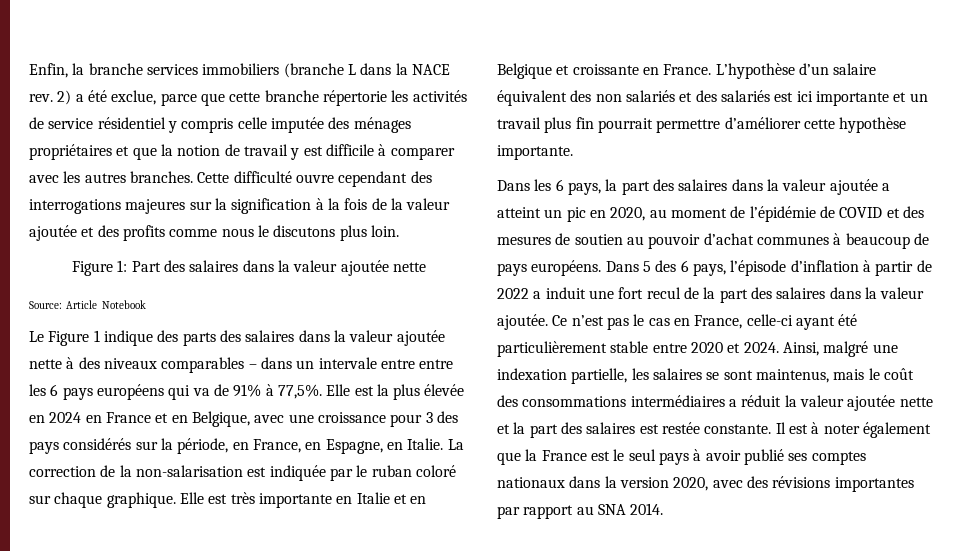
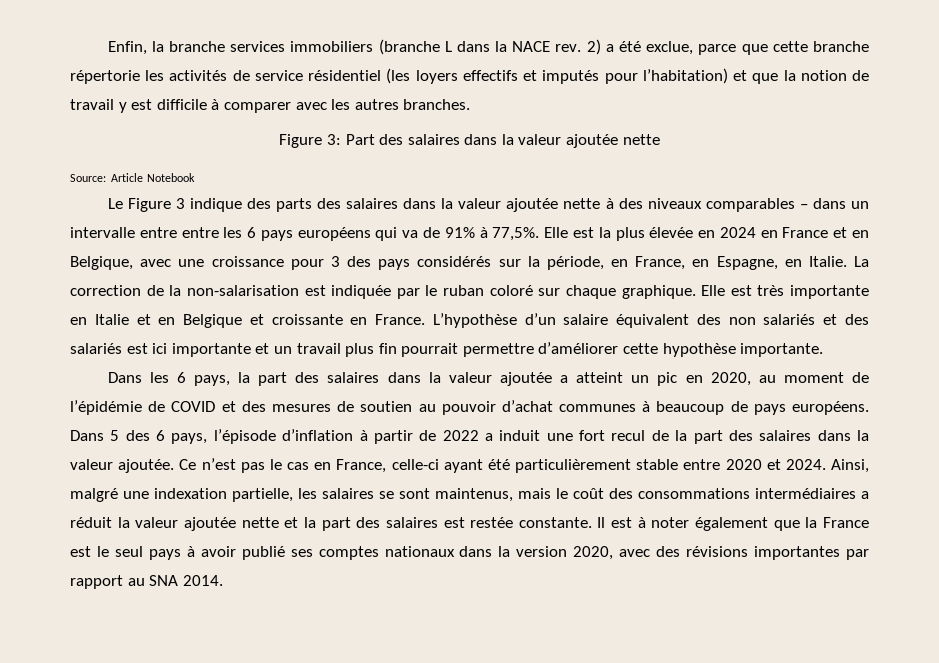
- 2) a été exclue, parce que cette branche répertorie les activités de service résidentiel y compris celle imputée des ménages propriétaires et que la notion de travail y est difficile à comparer avec les autres branches. Cette difficulté ouvre cependant des interrogations majeures sur la signification à la fois de la valeur ajoutée et des profits comme nous le discutons plus loin.
- Figure 1: Part des salaires dans la valeur ajoutée nette
+ 2) a été exclue, parce que cette branche répertorie les activités de service résidentiel (les loyers effectifs et imputés pour l’habitation) et que la notion de travail y est difficile à comparer avec les autres branches.
+ Figure 3: Part des salaires dans la valeur ajoutée nette
- Le Figure 1 indique des parts des salaires dans la valeur ajoutée nette à des niveaux comparables – dans un intervale entre entre les 6 pays européens qui va de 91% à 77,5%.
+ Le Figure 3 indique des parts des salaires dans la valeur ajoutée nette à des niveaux comparables – dans un intervalle entre entre les 6 pays européens qui va de 91% à 77,5%.

